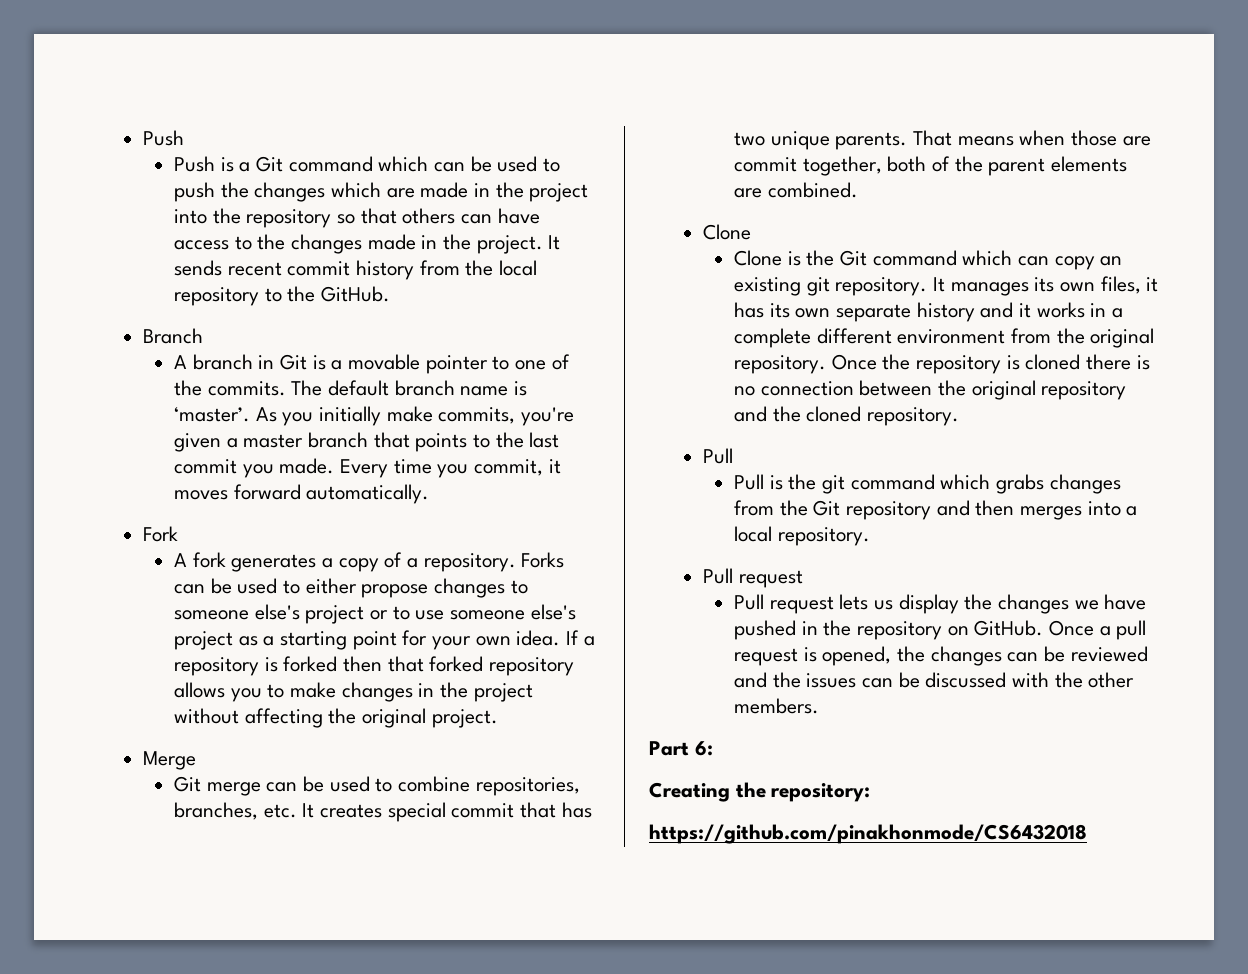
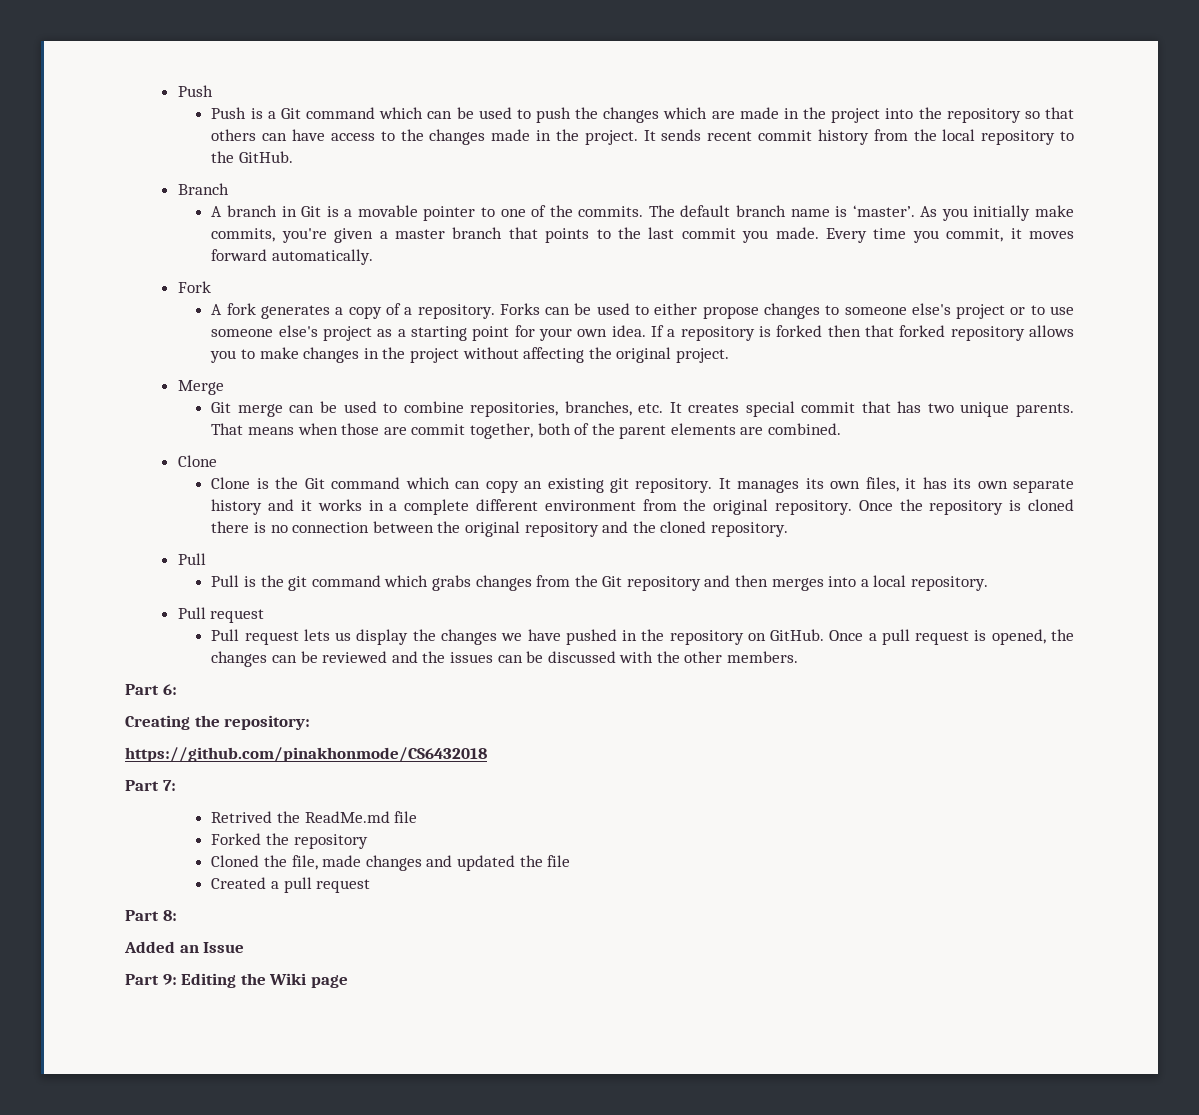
+ Part 7:
+ Retrived the ReadMe.md file
+ Forked the repository
+ Cloned the file, made changes and updated the file
+ Created a pull request
+ Part 8:
+ Added an Issue
+ Part 9: Editing the Wiki page

